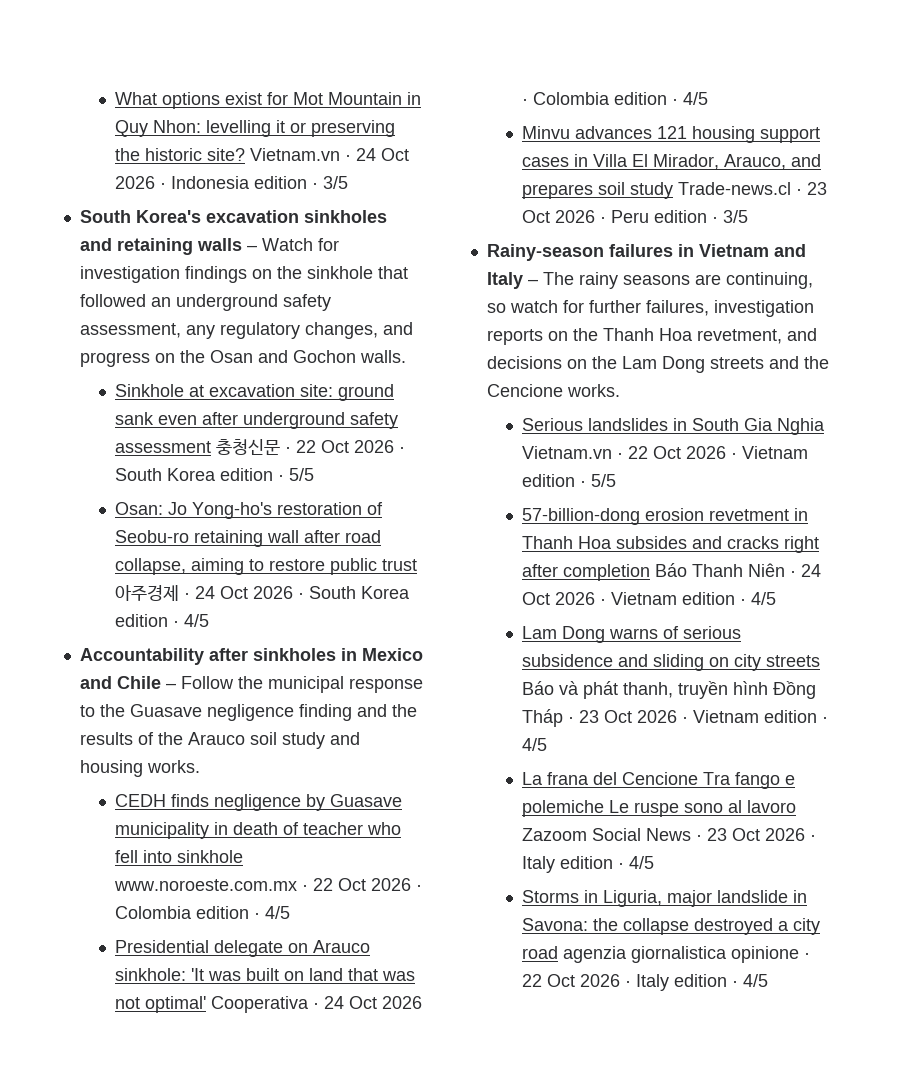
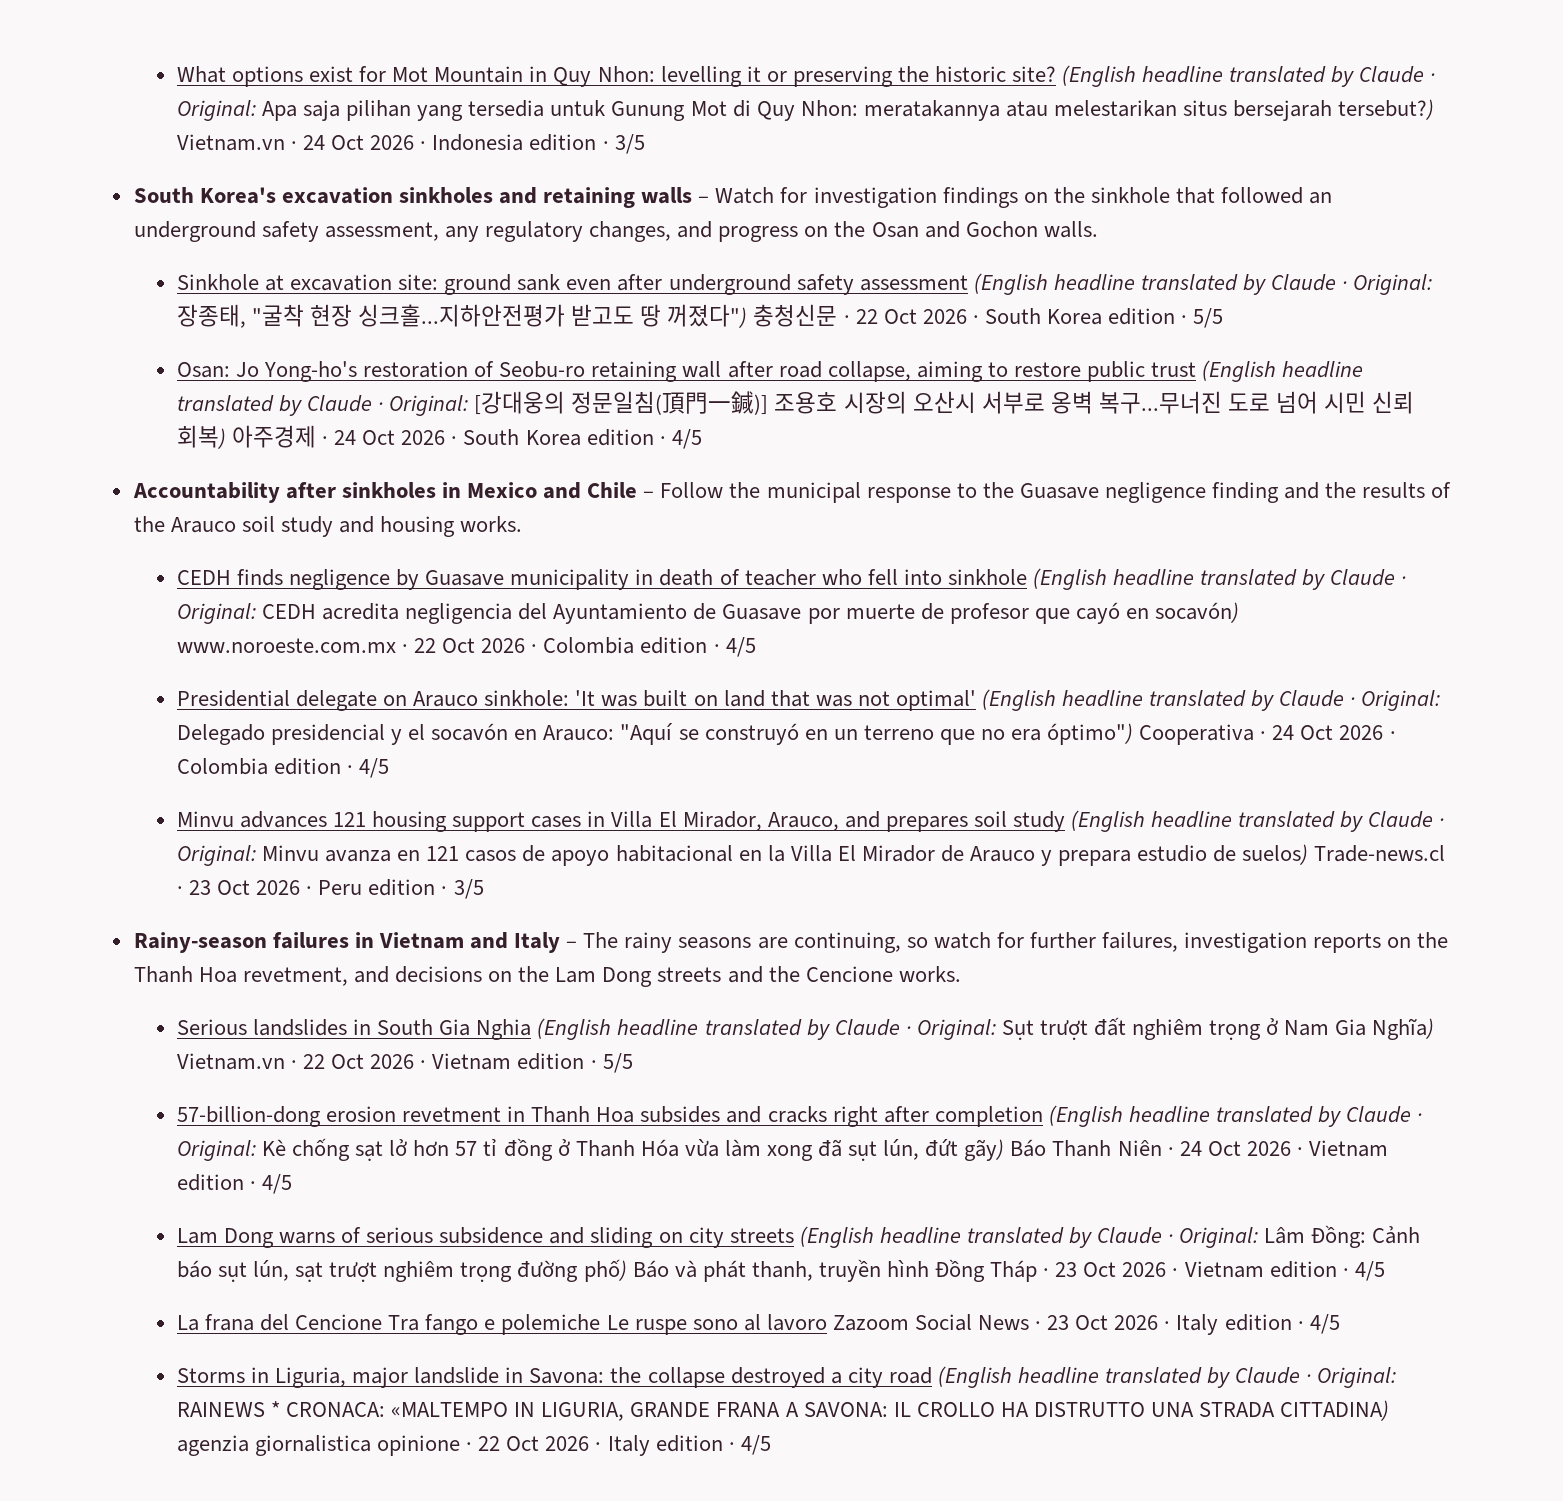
+ (English headline translated by Claude · Original: Apa saja pilihan yang tersedia untuk Gunung Mot di Quy Nhon: meratakannya atau melestarikan situs bersejarah tersebut?)
- Sinkhole at excavation site: ground sank even after underground safety assessment 충청신문 · 22 Oct 2026 · South Korea edition · 5/5
+ Sinkhole at excavation site: ground sank even after underground safety assessment (English headline translated by Claude · Original: 장종태, "굴착 현장 싱크홀...지하안전평가 받고도 땅 꺼졌다") 충청신문 · 22 Oct 2026 · South Korea edition · 5/5
- Osan: Jo Yong-ho's restoration of Seobu-ro retaining wall after road collapse, aiming to restore public trust 아주경제 · 24 Oct 2026 · South Korea edition · 4/5
+ Osan: Jo Yong-ho's restoration of Seobu-ro retaining wall after road collapse, aiming to restore public trust (English headline translated by Claude · Original: [강대웅의 정문일침(頂門一鍼)] 조용호 시장의 오산시 서부로 옹벽 복구...무너진 도로 넘어 시민 신뢰 회복) 아주경제 · 24 Oct 2026 · South Korea edition · 4/5
- CEDH finds negligence by Guasave municipality in death of teacher who fell into sinkhole www.noroeste.com.mx · 22 Oct 2026 · Colombia edition · 4/5
+ CEDH finds negligence by Guasave municipality in death of teacher who fell into sinkhole (English headline translated by Claude · Original: CEDH acredita negligencia del Ayuntamiento de Guasave por muerte de profesor que cayó en socavón) www.noroeste.com.mx · 22 Oct 2026 · Colombia edition · 4/5
- Presidential delegate on Arauco sinkhole: 'It was built on land that was not optimal' Cooperativa · 24 Oct 2026 · Colombia edition · 4/5
+ Presidential delegate on Arauco sinkhole: 'It was built on land that was not optimal' (English headline translated by Claude · Original: Delegado presidencial y el socavón en Arauco: "Aquí se construyó en un terreno que no era óptimo") Cooperativa · 24 Oct 2026 · Colombia edition · 4/5
- Minvu advances 121 housing support cases in Villa El Mirador, Arauco, and prepares soil study Trade-news.cl · 23 Oct 2026 · Peru edition · 3/5
+ Minvu advances 121 housing support cases in Villa El Mirador, Arauco, and prepares soil study (English headline translated by Claude · Original: Minvu avanza en 121 casos de apoyo habitacional en la Villa El Mirador de Arauco y prepara estudio de suelos) Trade-news.cl · 23 Oct 2026 · Peru edition · 3/5
- Serious landslides in South Gia Nghia Vietnam.vn · 22 Oct 2026 · Vietnam edition · 5/5
+ Serious landslides in South Gia Nghia (English headline translated by Claude · Original: Sụt trượt đất nghiêm trọng ở Nam Gia Nghĩa) Vietnam.vn · 22 Oct 2026 · Vietnam edition · 5/5
- 57-billion-dong erosion revetment in Thanh Hoa subsides and cracks right after completion Báo Thanh Niên · 24 Oct 2026 · Vietnam edition · 4/5
+ 57-billion-dong erosion revetment in Thanh Hoa subsides and cracks right after completion (English headline translated by Claude · Original: Kè chống sạt lở hơn 57 tỉ đồng ở Thanh Hóa vừa làm xong đã sụt lún, đứt gãy) Báo Thanh Niên · 24 Oct 2026 · Vietnam edition · 4/5
- Lam Dong warns of serious subsidence and sliding on city streets Báo và phát thanh, truyền hình Đồng Tháp · 23 Oct 2026 · Vietnam edition · 4/5
+ Lam Dong warns of serious subsidence and sliding on city streets (English headline translated by Claude · Original: Lâm Đồng: Cảnh báo sụt lún, sạt trượt nghiêm trọng đường phố) Báo và phát thanh, truyền hình Đồng Tháp · 23 Oct 2026 · Vietnam edition · 4/5
- Storms in Liguria, major landslide in Savona: the collapse destroyed a city road agenzia giornalistica opinione · 22 Oct 2026 · Italy edition · 4/5
+ Storms in Liguria, major landslide in Savona: the collapse destroyed a city road (English headline translated by Claude · Original: RAINEWS * CRONACA: «MALTEMPO IN LIGURIA, GRANDE FRANA A SAVONA: IL CROLLO HA DISTRUTTO UNA STRADA CITTADINA) agenzia giornalistica opinione · 22 Oct 2026 · Italy edition · 4/5

